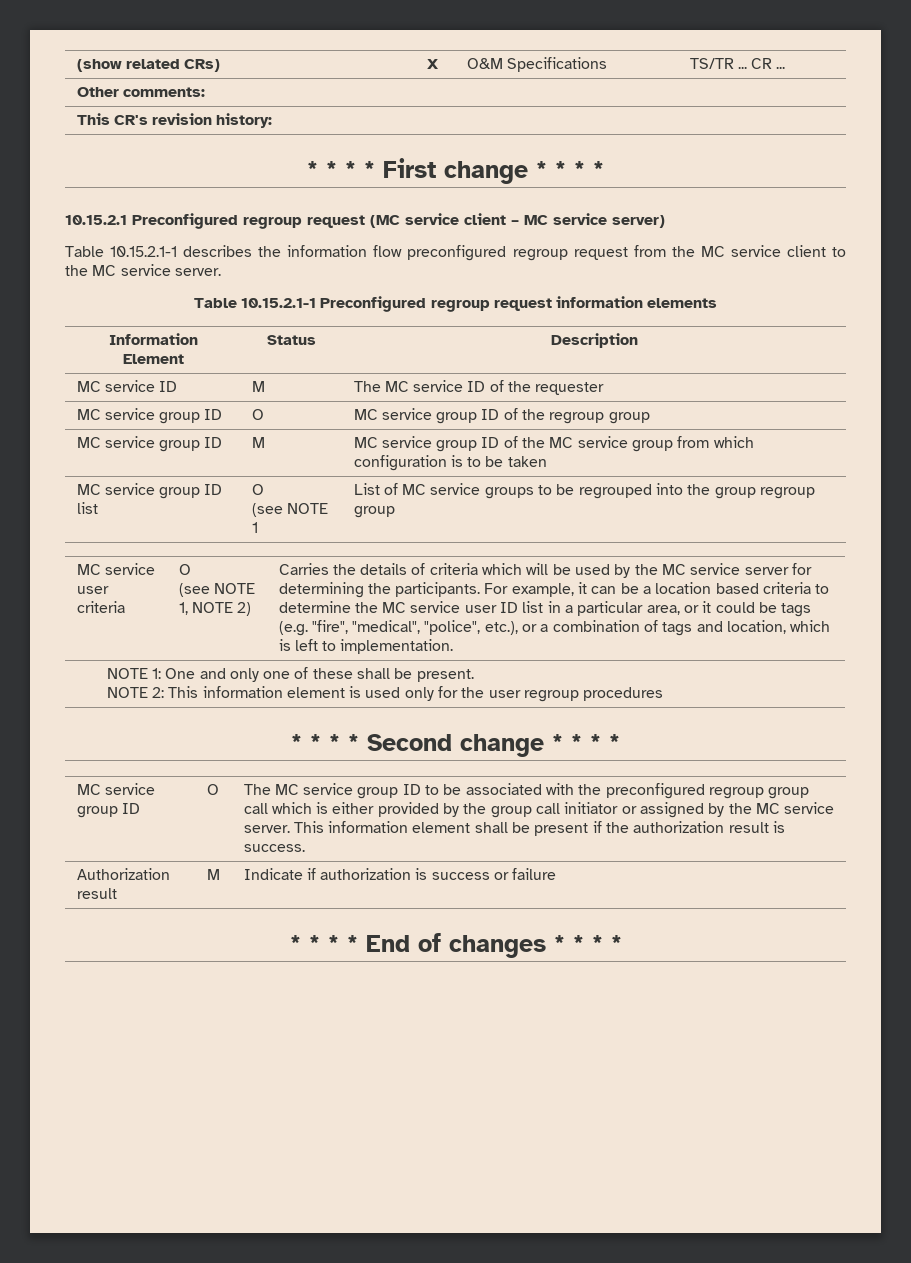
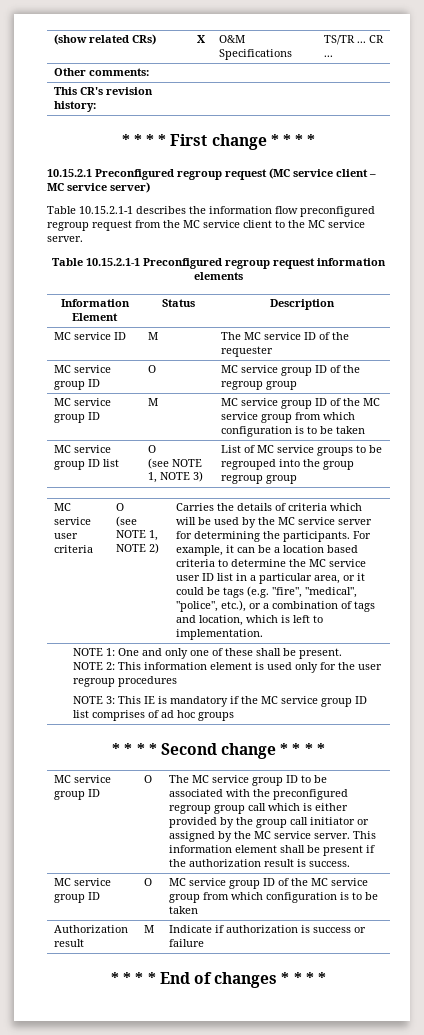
  MC service group ID list | O
- (see NOTE 1 | List of MC service groups to be regrouped into the group regroup group
+ (see NOTE 1, NOTE 3) | List of MC service groups to be regrouped into the group regroup group
+ NOTE 3: This IE is mandatory if the MC service group ID list comprises of ad hoc groups
+ MC service group ID | O | MC service group ID of the MC service group from which configuration is to be taken

